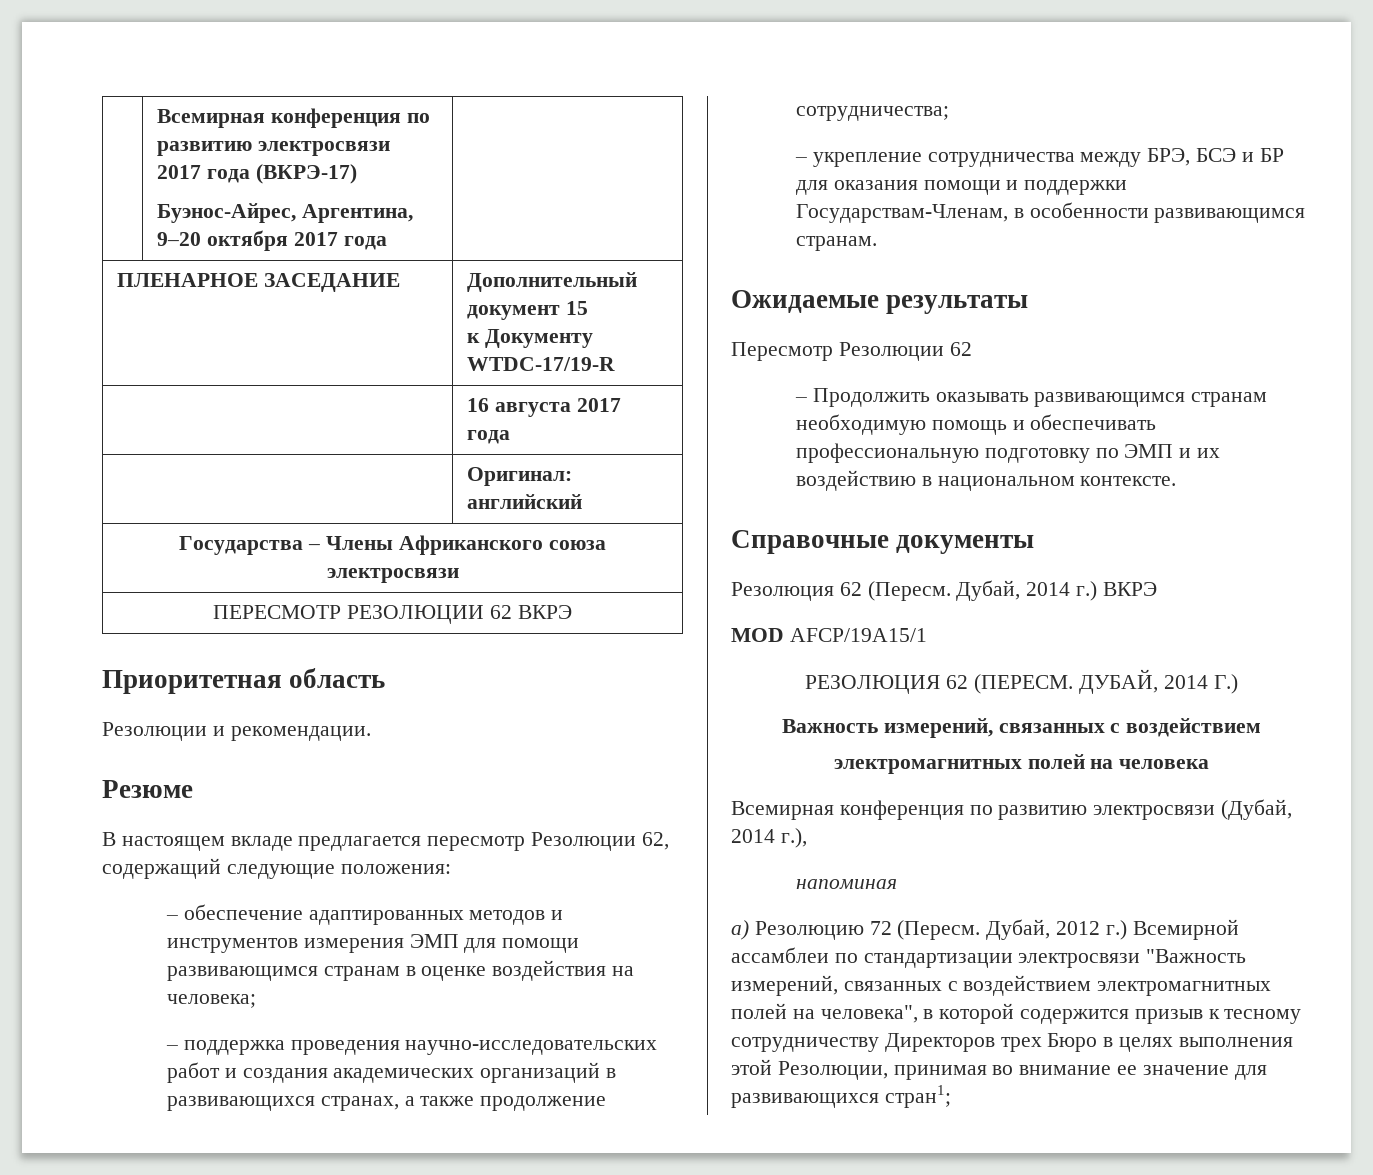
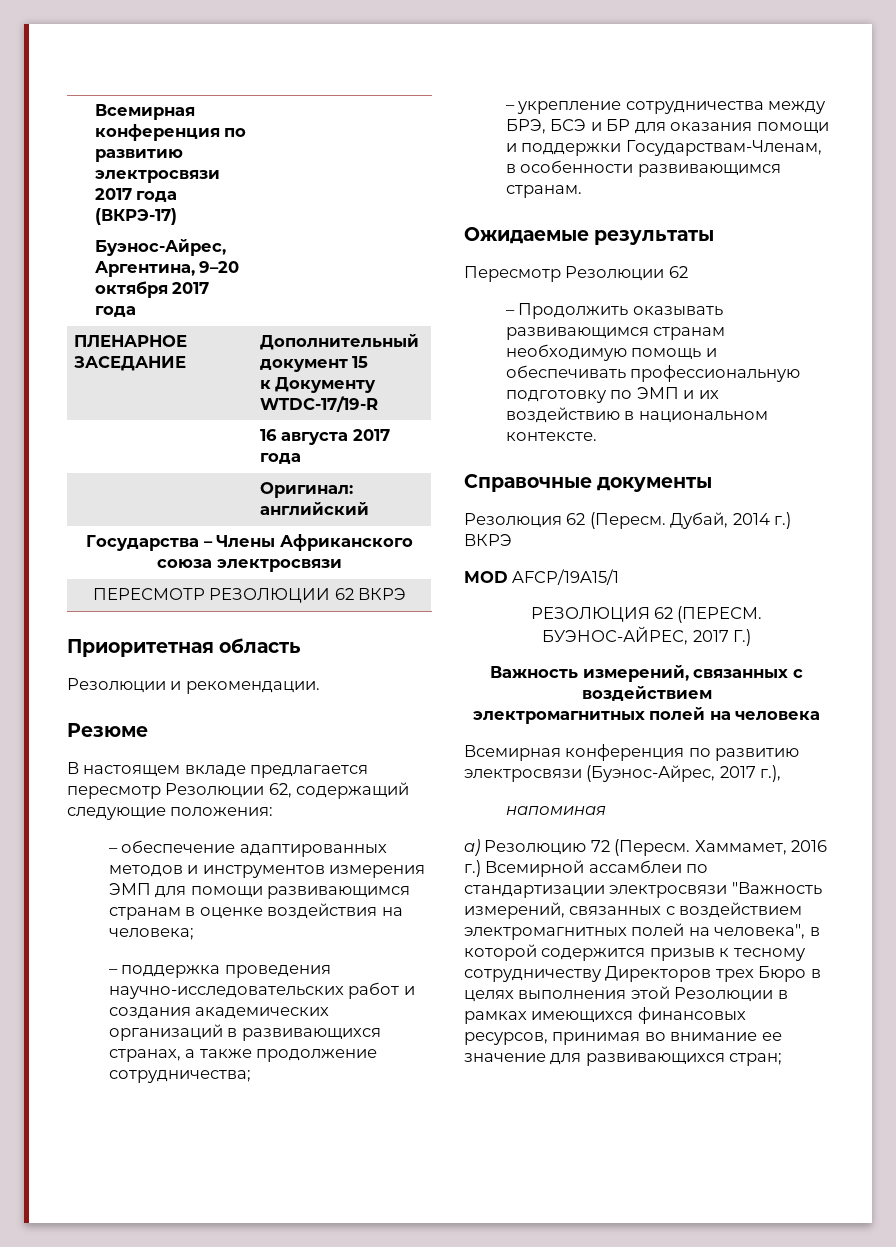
- ДУБАЙ, 2014 Г.)
+ БУЭНОС-АЙРЕС, 2017 Г.)
- Всемирная конференция по развитию электросвязи (Дубай, 2014 г.),
+ Всемирная конференция по развитию электросвязи (Буэнос-Айрес, 2017 г.),
- Дубай, 2012 г.) Всемирной ассамблеи по стандартизации электросвязи "Важность измерений, связанных с воздействием электромагнитных полей на человека", в которой содержится призыв к тесному сотрудничеству Директоров трех Бюро в целях выполнения этой Резолюции, принимая во внимание ее значение для развивающихся стран1;
+ Хаммамет, 2016 г.) Всемирной ассамблеи по стандартизации электросвязи "Важность измерений, связанных с воздействием электромагнитных полей на человека", в которой содержится призыв к тесному сотрудничеству Директоров трех Бюро в целях выполнения этой Резолюции в рамках имеющихся финансовых ресурсов, принимая во внимание ее значение для развивающихся стран;

